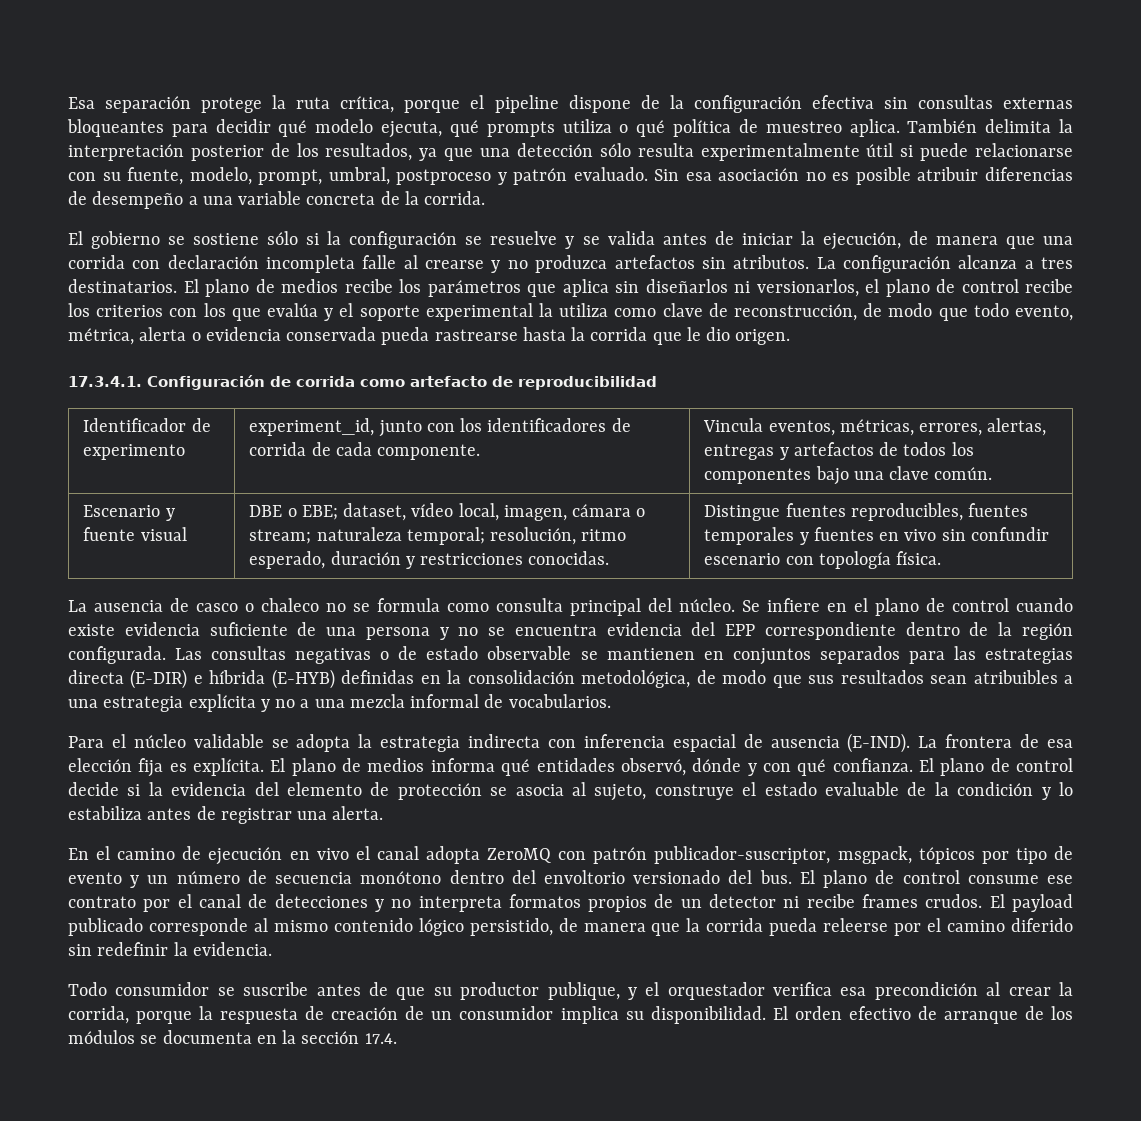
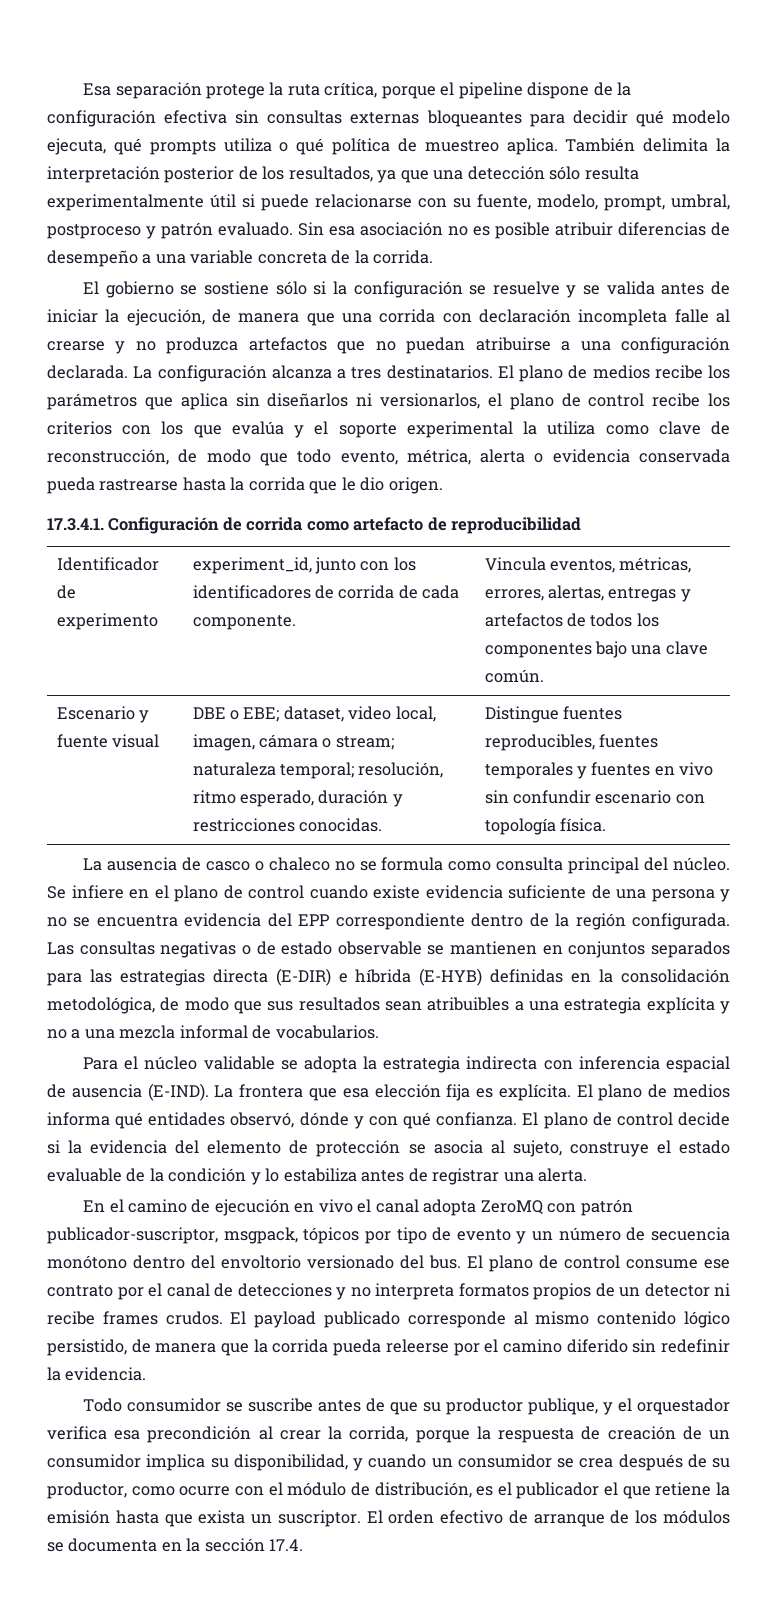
- El gobierno se sostiene sólo si la configuración se resuelve y se valida antes de iniciar la ejecución, de manera que una corrida con declaración incompleta falle al crearse y no produzca artefactos sin atributos.
+ El gobierno se sostiene sólo si la configuración se resuelve y se valida antes de iniciar la ejecución, de manera que una corrida con declaración incompleta falle al crearse y no produzca artefactos que no puedan atribuirse a una configuración declarada.
- Escenario y fuente visual | DBE o EBE; dataset, vídeo local, imagen, cámara o stream; naturaleza temporal; resolución, ritmo esperado, duración y restricciones conocidas. | Distingue fuentes reproducibles, fuentes temporales y fuentes en vivo sin confundir escenario con topología física.
+ Escenario y fuente visual | DBE o EBE; dataset, video local, imagen, cámara o stream; naturaleza temporal; resolución, ritmo esperado, duración y restricciones conocidas. | Distingue fuentes reproducibles, fuentes temporales y fuentes en vivo sin confundir escenario con topología física.
- La frontera de esa elección fija es explícita.
+ La frontera que esa elección fija es explícita.
- Todo consumidor se suscribe antes de que su productor publique, y el orquestador verifica esa precondición al crear la corrida, porque la respuesta de creación de un consumidor implica su disponibilidad.
+ Todo consumidor se suscribe antes de que su productor publique, y el orquestador verifica esa precondición al crear la corrida, porque la respuesta de creación de un consumidor implica su disponibilidad, y cuando un consumidor se crea después de su productor, como ocurre con el módulo de distribución, es el publicador el que retiene la emisión hasta que exista un suscriptor.

